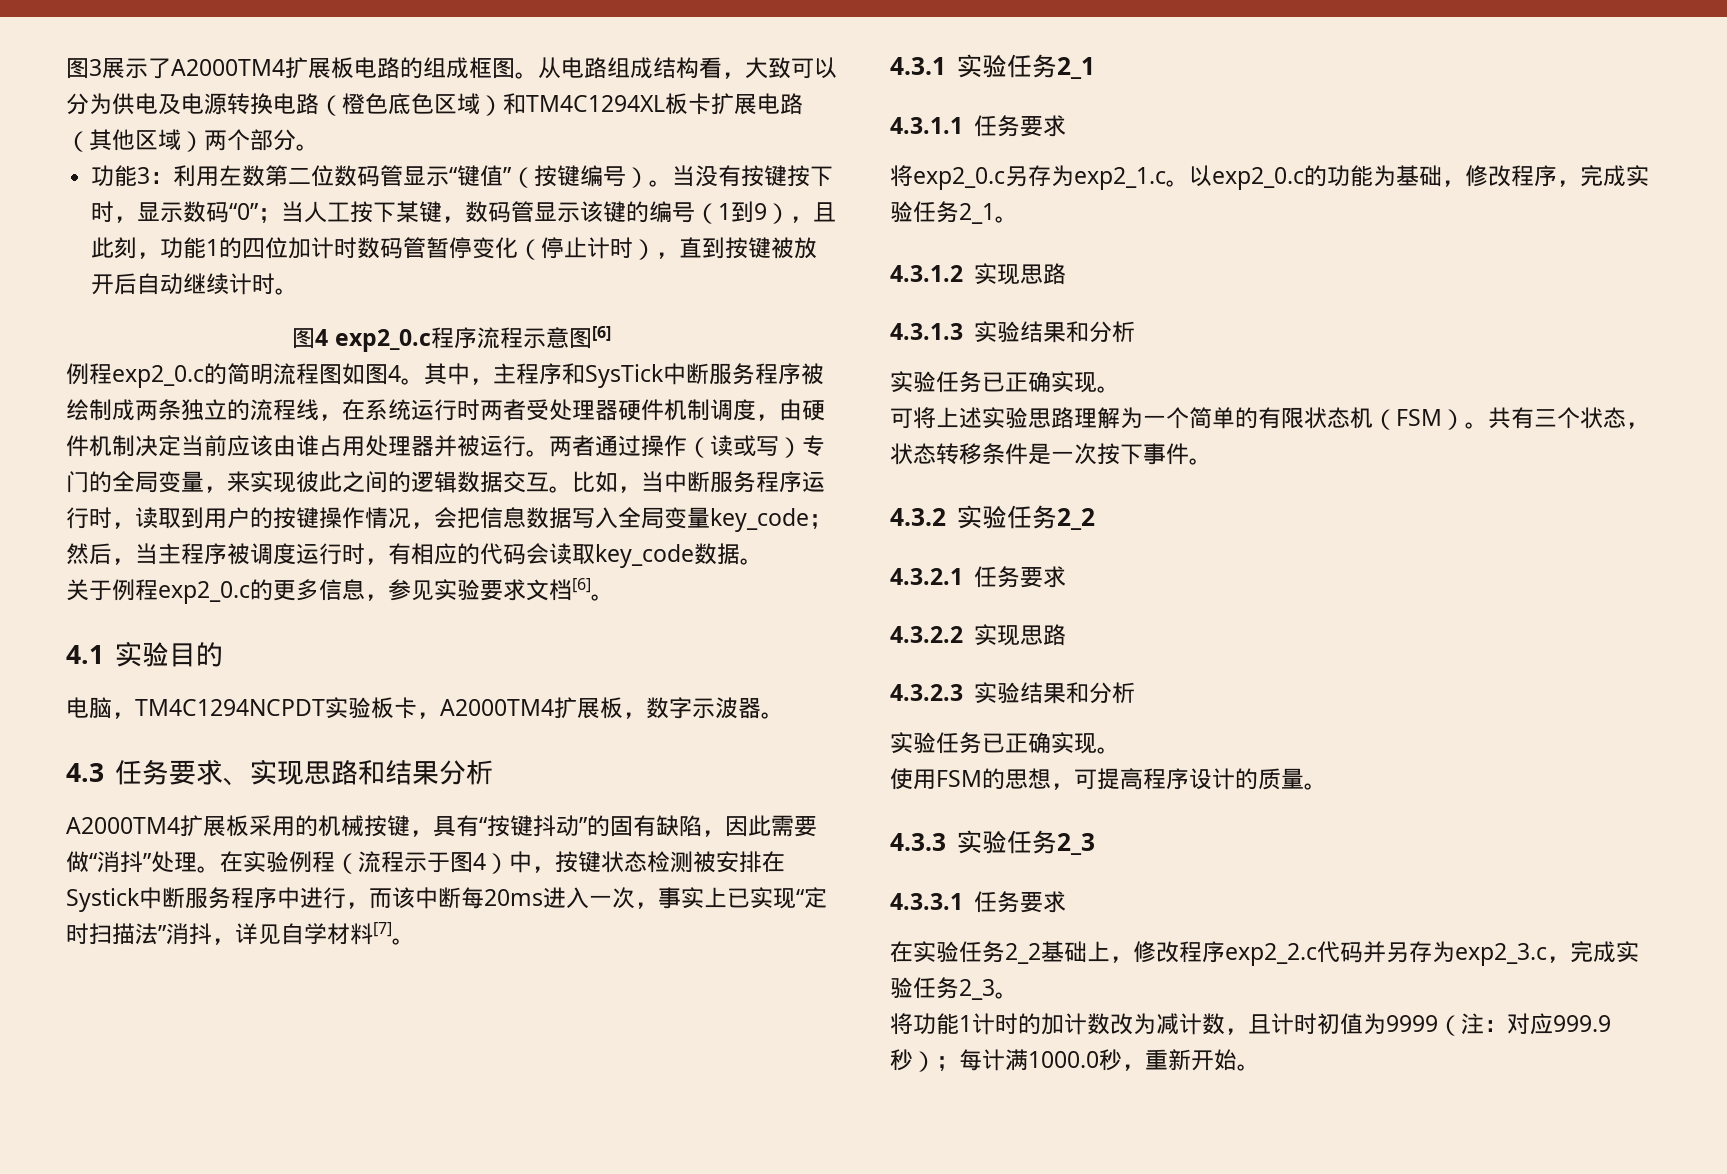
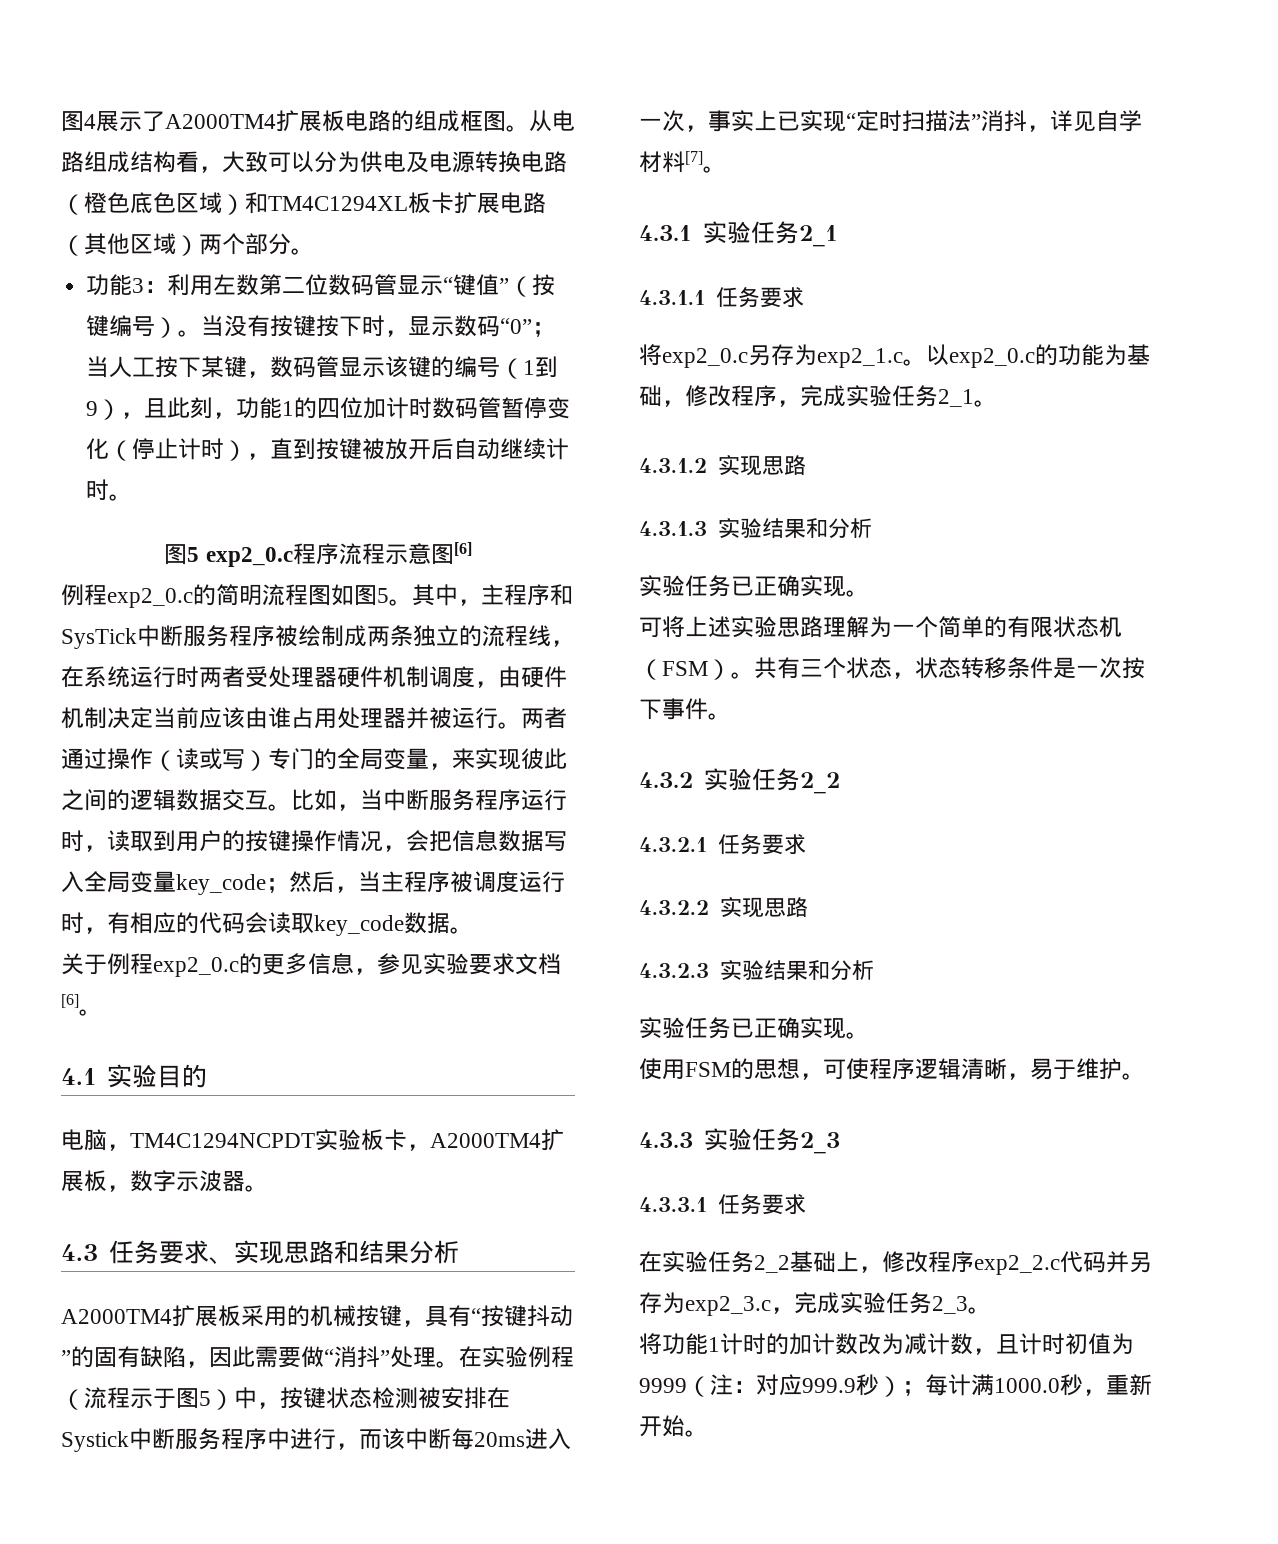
- 图3展示了A2000TM4扩展板电路的组成框图。
+ 图4展示了A2000TM4扩展板电路的组成框图。
- 图4 exp2_0.c程序流程示意图[6]
+ 图5 exp2_0.c程序流程示意图[6]
- 例程exp2_0.c的简明流程图如图4。
+ 例程exp2_0.c的简明流程图如图5。
- 在实验例程（流程示于图4）中，按键状态检测被安排在Systick中断服务程序中进行，而该中断每20ms进入一次，事实上已实现“定时扫描法”消抖，详见自学材料[7]。
+ 在实验例程（流程示于图5）中，按键状态检测被安排在Systick中断服务程序中进行，而该中断每20ms进入一次，事实上已实现“定时扫描法”消抖，详见自学材料[7]。
- 使用FSM的思想，可提高程序设计的质量。
+ 使用FSM的思想，可使程序逻辑清晰，易于维护。

